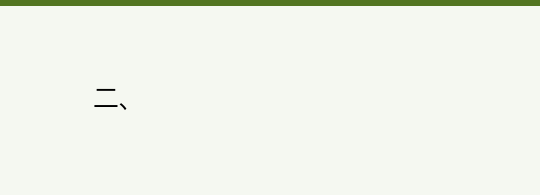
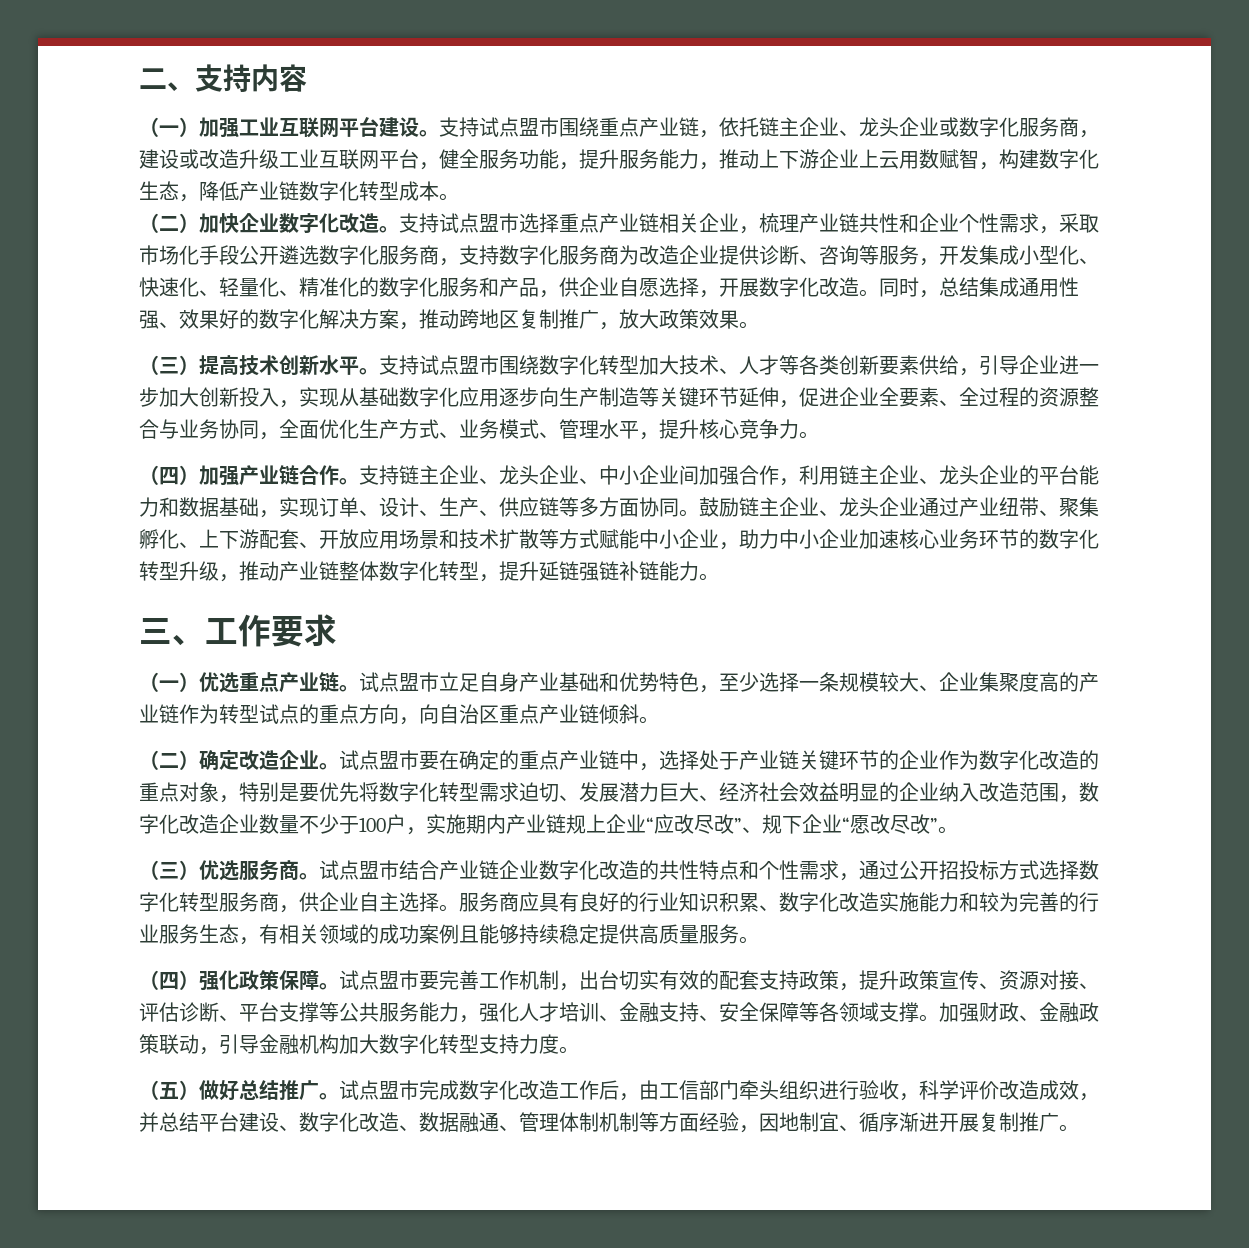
- 二、
+ 二、支持内容
+ （一）加强工业互联网平台建设。支持试点盟市围绕重点产业链，依托链主企业、龙头企业或数字化服务商，建设或改造升级工业互联网平台，健全服务功能，提升服务能力，推动上下游企业上云用数赋智，构建数字化生态，降低产业链数字化转型成本。
+ （二）加快企业数字化改造。支持试点盟市选择重点产业链相关企业，梳理产业链共性和企业个性需求，采取市场化手段公开遴选数字化服务商，支持数字化服务商为改造企业提供诊断、咨询等服务，开发集成小型化、快速化、轻量化、精准化的数字化服务和产品，供企业自愿选择，开展数字化改造。同时，总结集成通用性强、效果好的数字化解决方案，推动跨地区复制推广，放大政策效果。
+ （三）提高技术创新水平。支持试点盟市围绕数字化转型加大技术、人才等各类创新要素供给，引导企业进一步加大创新投入，实现从基础数字化应用逐步向生产制造等关键环节延伸，促进企业全要素、全过程的资源整合与业务协同，全面优化生产方式、业务模式、管理水平，提升核心竞争力。
+ （四）加强产业链合作。支持链主企业、龙头企业、中小企业间加强合作，利用链主企业、龙头企业的平台能力和数据基础，实现订单、设计、生产、供应链等多方面协同。鼓励链主企业、龙头企业通过产业纽带、聚集孵化、上下游配套、开放应用场景和技术扩散等方式赋能中小企业，助力中小企业加速核心业务环节的数字化转型升级，推动产业链整体数字化转型，提升延链强链补链能力。
+ 三、工作要求
+ （一）优选重点产业链。试点盟市立足自身产业基础和优势特色，至少选择一条规模较大、企业集聚度高的产业链作为转型试点的重点方向，向自治区重点产业链倾斜。
+ （二）确定改造企业。试点盟市要在确定的重点产业链中，选择处于产业链关键环节的企业作为数字化改造的重点对象，特别是要优先将数字化转型需求迫切、发展潜力巨大、经济社会效益明显的企业纳入改造范围，数字化改造企业数量不少于100户，实施期内产业链规上企业“应改尽改”、规下企业“愿改尽改”。
+ （三）优选服务商。试点盟市结合产业链企业数字化改造的共性特点和个性需求，通过公开招投标方式选择数字化转型服务商，供企业自主选择。服务商应具有良好的行业知识积累、数字化改造实施能力和较为完善的行业服务生态，有相关领域的成功案例且能够持续稳定提供高质量服务。
+ （四）强化政策保障。试点盟市要完善工作机制，出台切实有效的配套支持政策，提升政策宣传、资源对接、评估诊断、平台支撑等公共服务能力，强化人才培训、金融支持、安全保障等各领域支撑。加强财政、金融政策联动，引导金融机构加大数字化转型支持力度。
+ （五）做好总结推广。试点盟市完成数字化改造工作后，由工信部门牵头组织进行验收，科学评价改造成效，并总结平台建设、数字化改造、数据融通、管理体制机制等方面经验，因地制宜、循序渐进开展复制推广。

